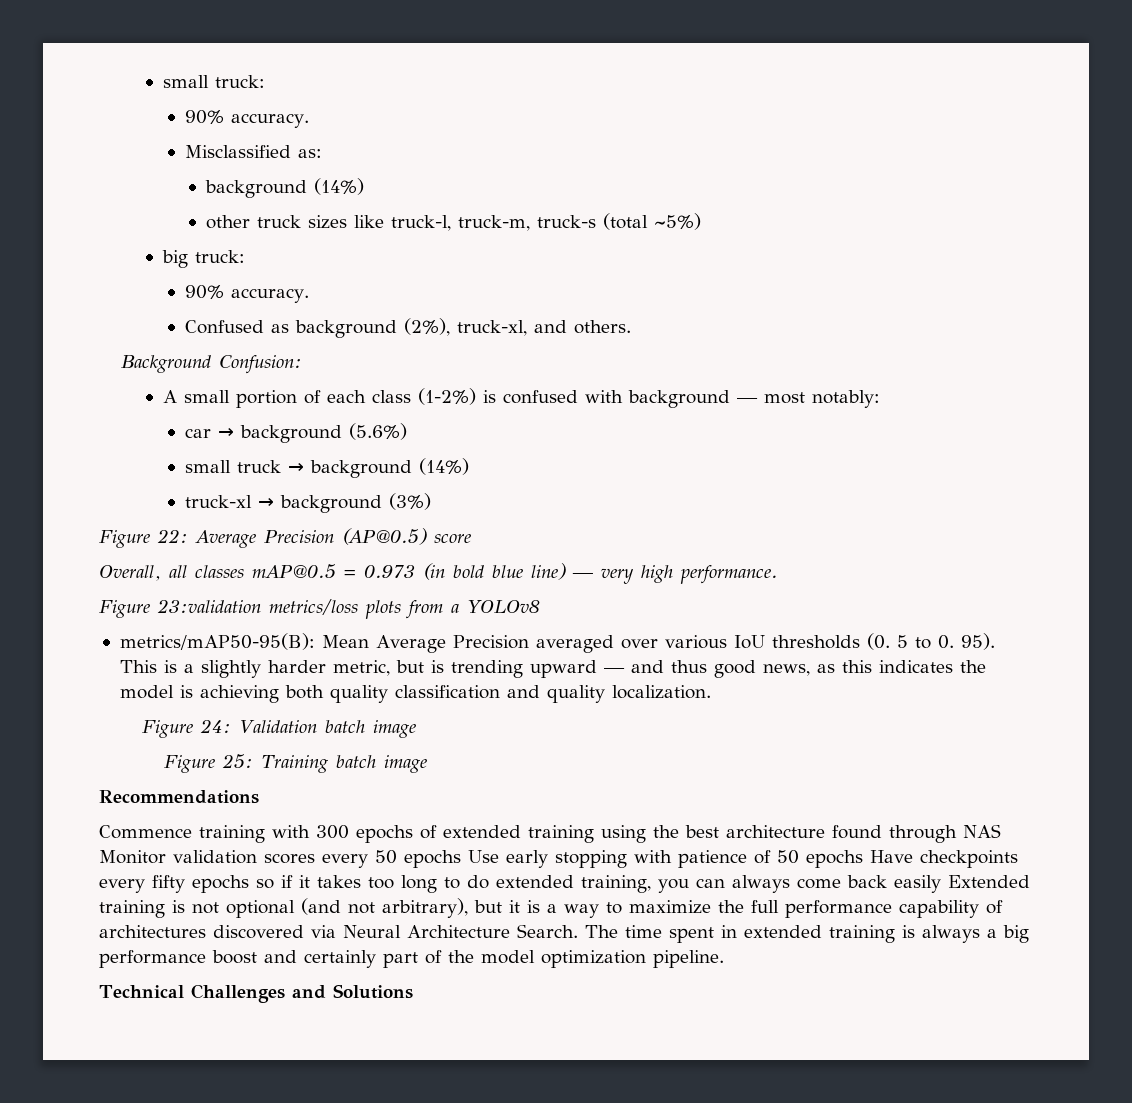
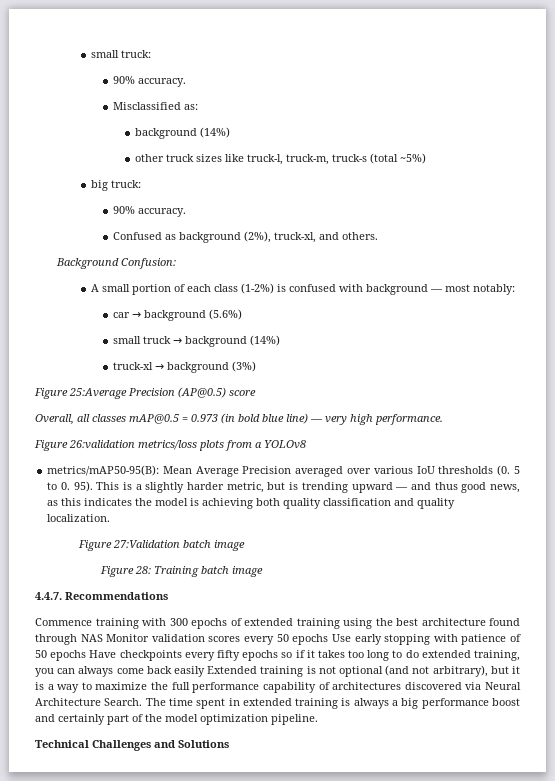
- Figure 22: Average Precision (AP@0.5) score
+ Figure 25:Average Precision (AP@0.5) score
- Figure 23:validation metrics/loss plots from a YOLOv8
+ Figure 26:validation metrics/loss plots from a YOLOv8
- Figure 24: Validation batch image
+ Figure 27:Validation batch image
- Figure 25: Training batch image
+ Figure 28: Training batch image
- Recommendations
+ 4.4.7. Recommendations

